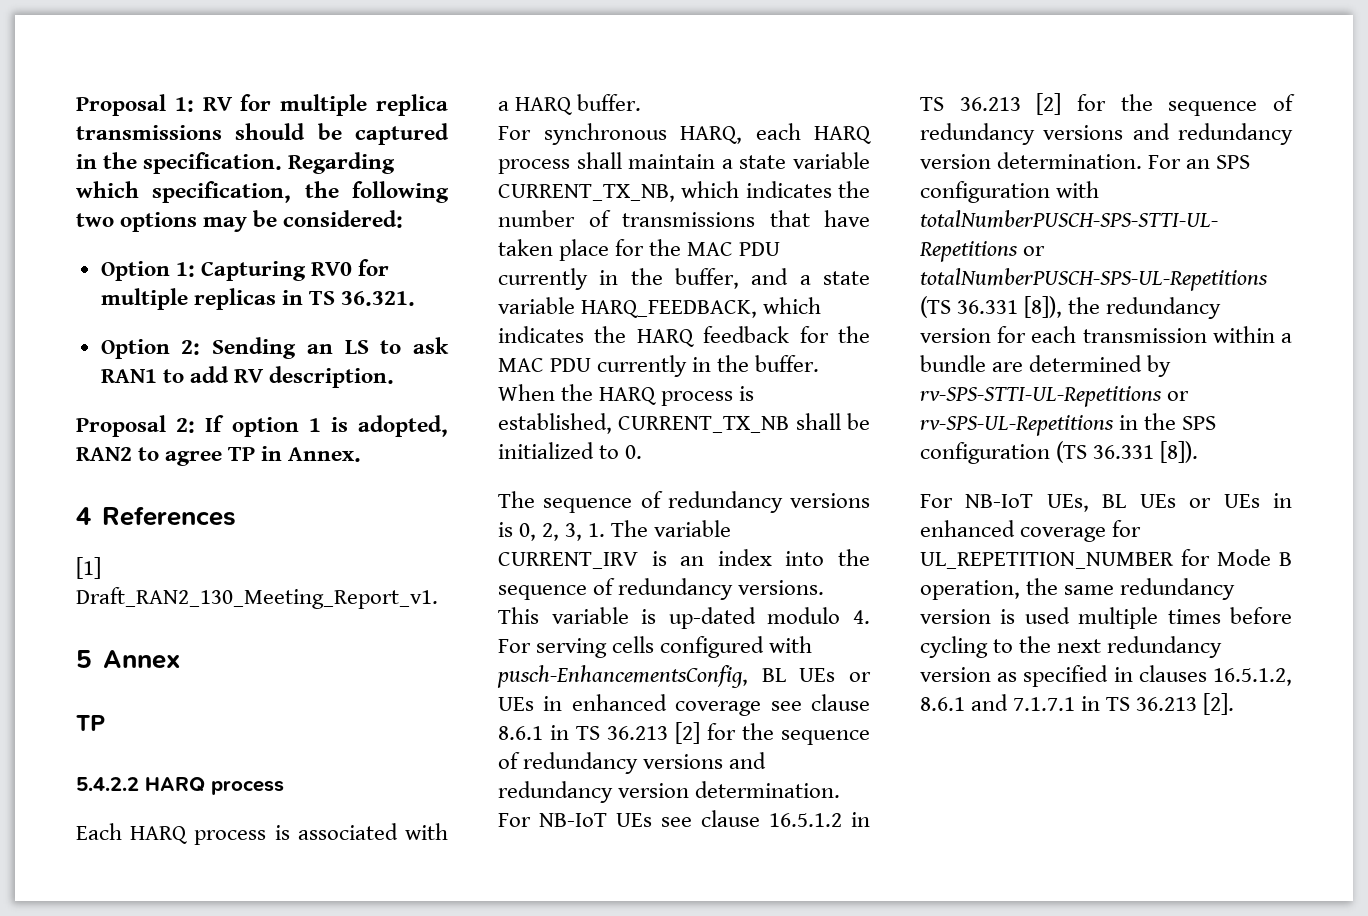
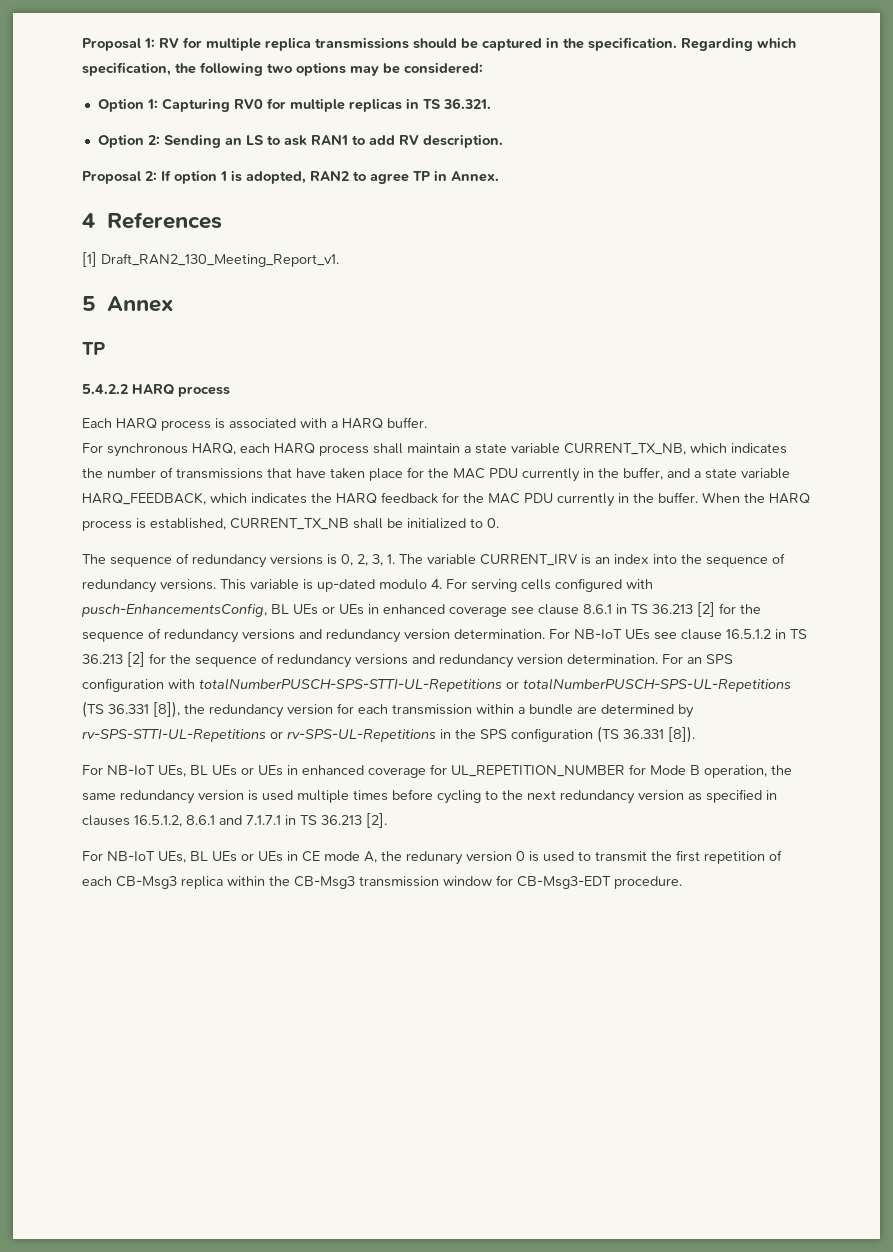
+ For NB-IoT UEs, BL UEs or UEs in CE mode A, the redunary version 0 is used to transmit the first repetition of each CB-Msg3 replica within the CB-Msg3 transmission window for CB-Msg3-EDT procedure.

